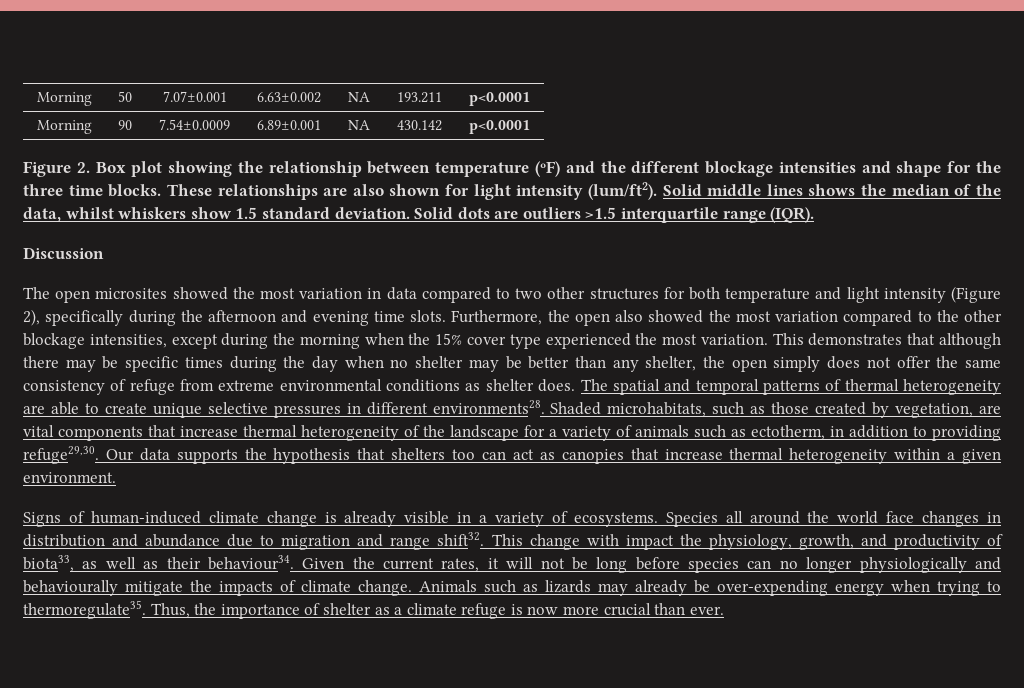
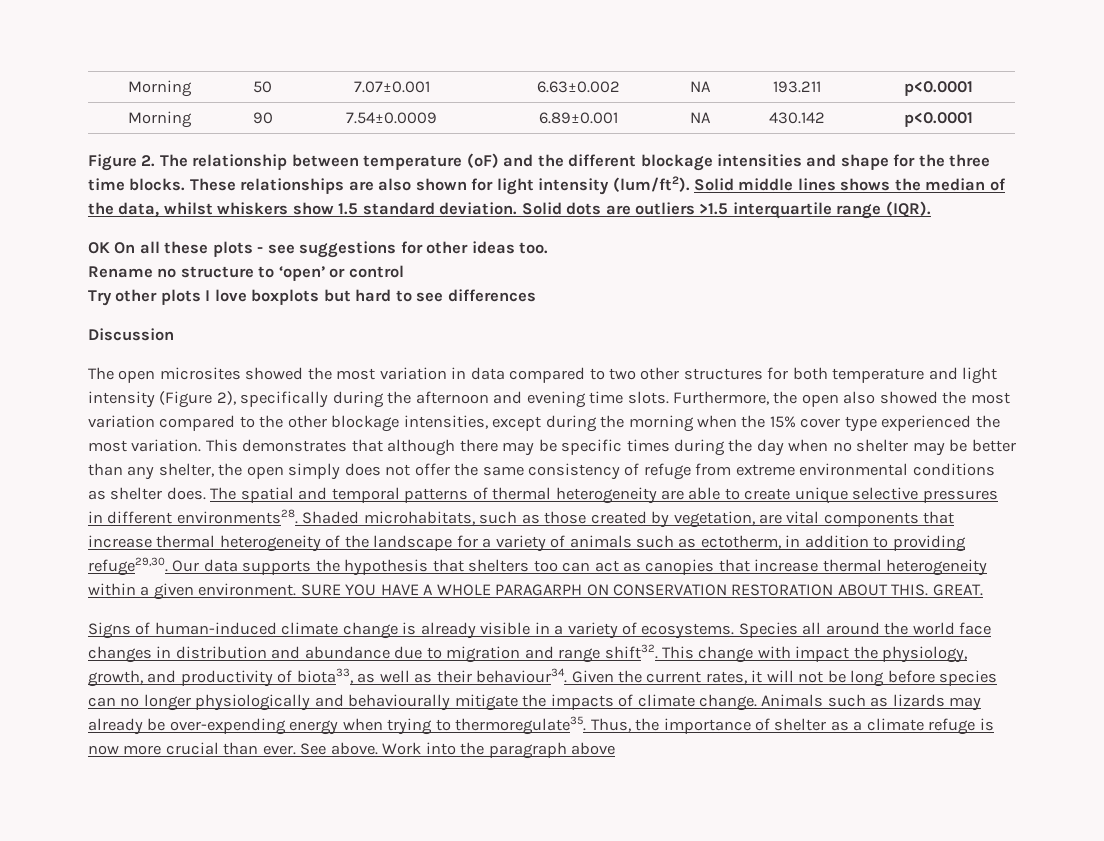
- Figure 2. Box plot showing the relationship between temperature (ºF) and the different blockage intensities and shape for the three time blocks.
+ Figure 2. The relationship between temperature (ºF) and the different blockage intensities and shape for the three time blocks.
+ OK On all these plots - see suggestions for other ideas too.
+ Rename no structure to ‘open’ or control
+ Try other plots I love boxplots but hard to see differences
+ SURE YOU HAVE A WHOLE PARAGARPH ON CONSERVATION RESTORATION ABOUT THIS. GREAT.
+ See above. Work into the paragraph above

